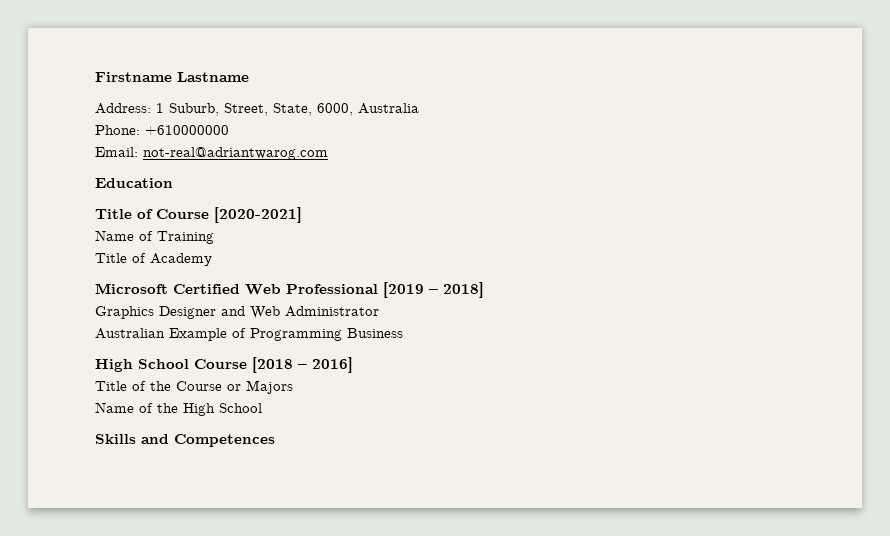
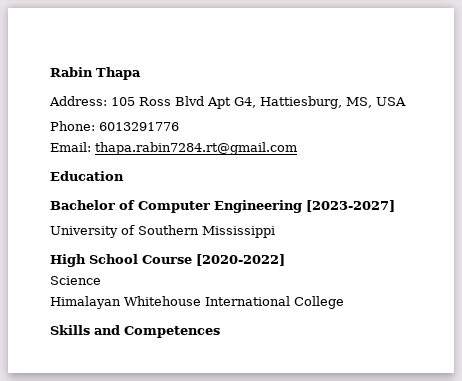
- Firstname Lastname
+ Rabin Thapa
- Address: 1 Suburb, Street, State, 6000, Australia
+ Address: 105 Ross Blvd Apt G4, Hattiesburg, MS, USA
- Phone: +610000000
+ Phone: 6013291776
- Email: not-real@adriantwarog.com
+ Email: thapa.rabin7284.rt@gmail.com
- Title of Course [2020-2021]
- Name of Training
- Title of Academy
- Microsoft Certified Web Professional [2019 – 2018]
- Graphics Designer and Web Administrator
- Australian Example of Programming Business
- High School Course [2018 – 2016]
- Title of the Course or Majors
- Name of the High School
+ Bachelor of Computer Engineering [2023-2027]
+ University of Southern Mississippi
+ High School Course [2020-2022]
+ Science
+ Himalayan Whitehouse International College

